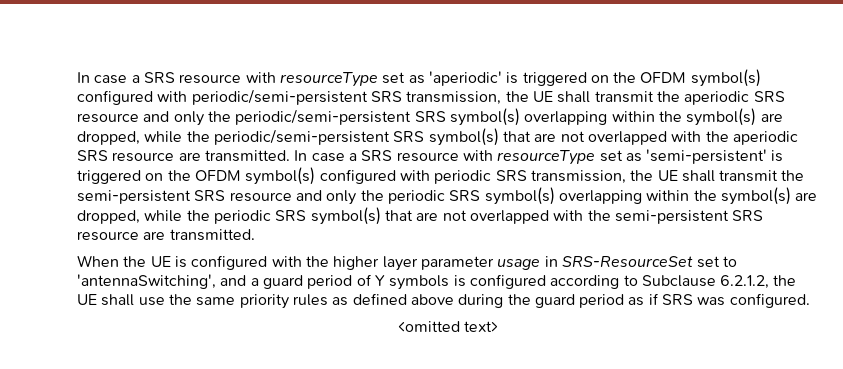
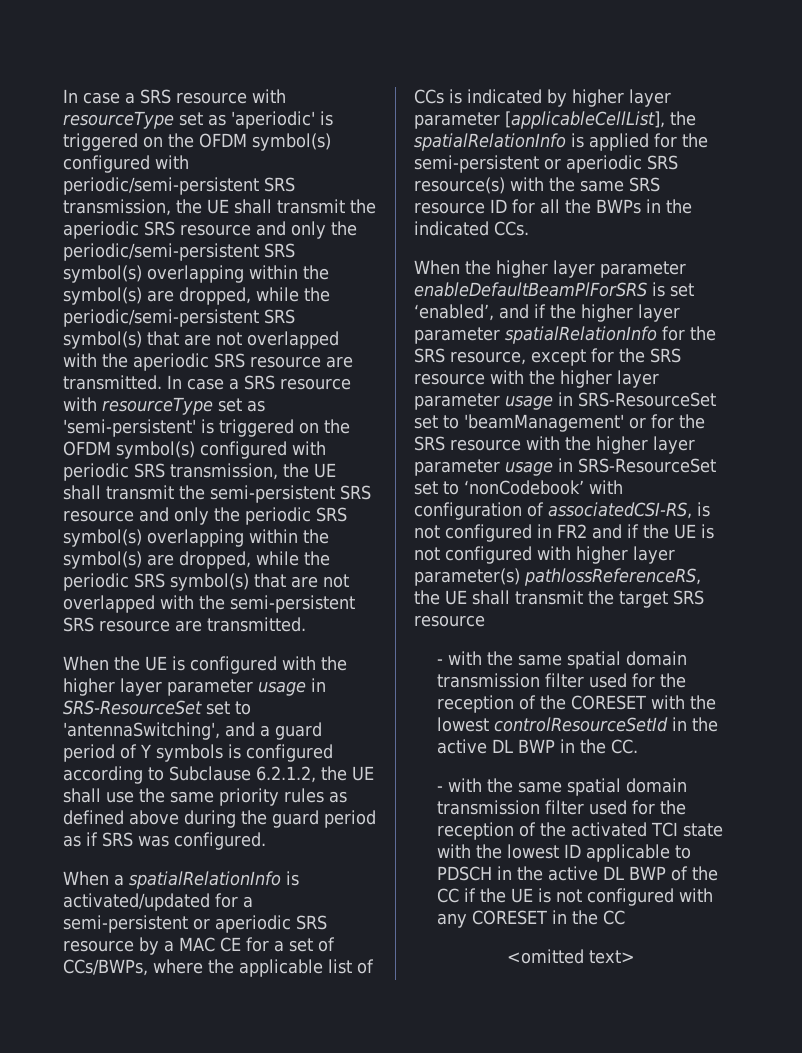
+ When a spatialRelationInfo is activated/updated for a semi-persistent or aperiodic SRS resource by a MAC CE for a set of CCs/BWPs, where the applicable list of CCs is indicated by higher layer parameter [applicableCellList], the spatialRelationInfo is applied for the semi-persistent or aperiodic SRS resource(s) with the same SRS resource ID for all the BWPs in the indicated CCs.
+ When the higher layer parameter enableDefaultBeamPlForSRS is set ‘enabled’, and if the higher layer parameter spatialRelationInfo for the SRS resource, except for the SRS resource with the higher layer parameter usage in SRS-ResourceSet set to 'beamManagement' or for the SRS resource with the higher layer parameter usage in SRS-ResourceSet set to ‘nonCodebook’ with configuration of associatedCSI-RS, is not configured in FR2 and if the UE is not configured with higher layer parameter(s) pathlossReferenceRS, the UE shall transmit the target SRS resource
+ - with the same spatial domain transmission filter used for the reception of the CORESET with the lowest controlResourceSetId in the active DL BWP in the CC.
+ - with the same spatial domain transmission filter used for the reception of the activated TCI state with the lowest ID applicable to PDSCH in the active DL BWP of the CC if the UE is not configured with any CORESET in the CC

